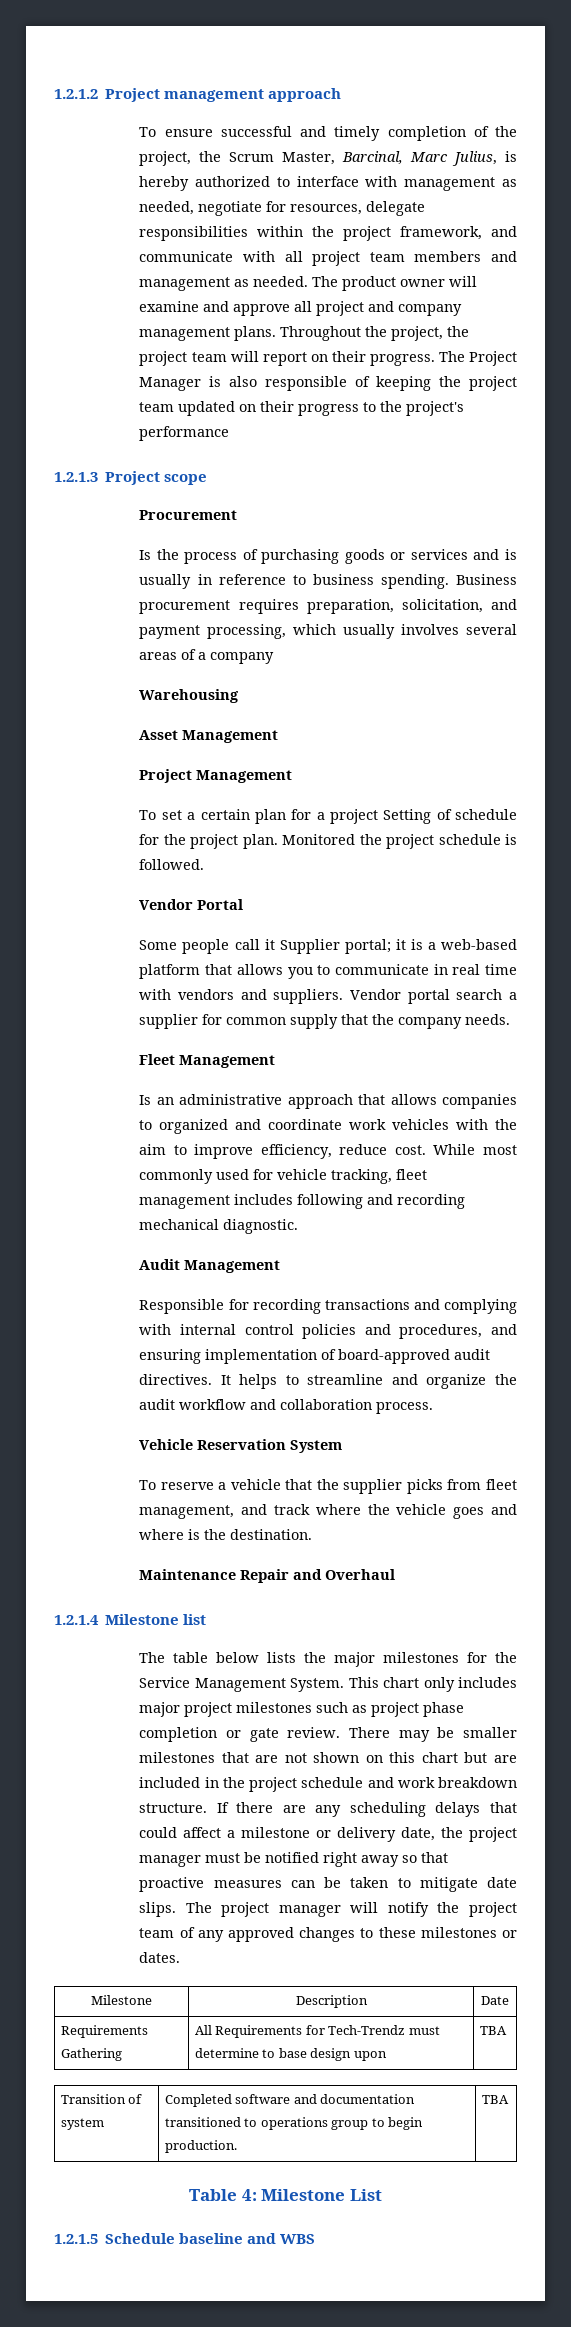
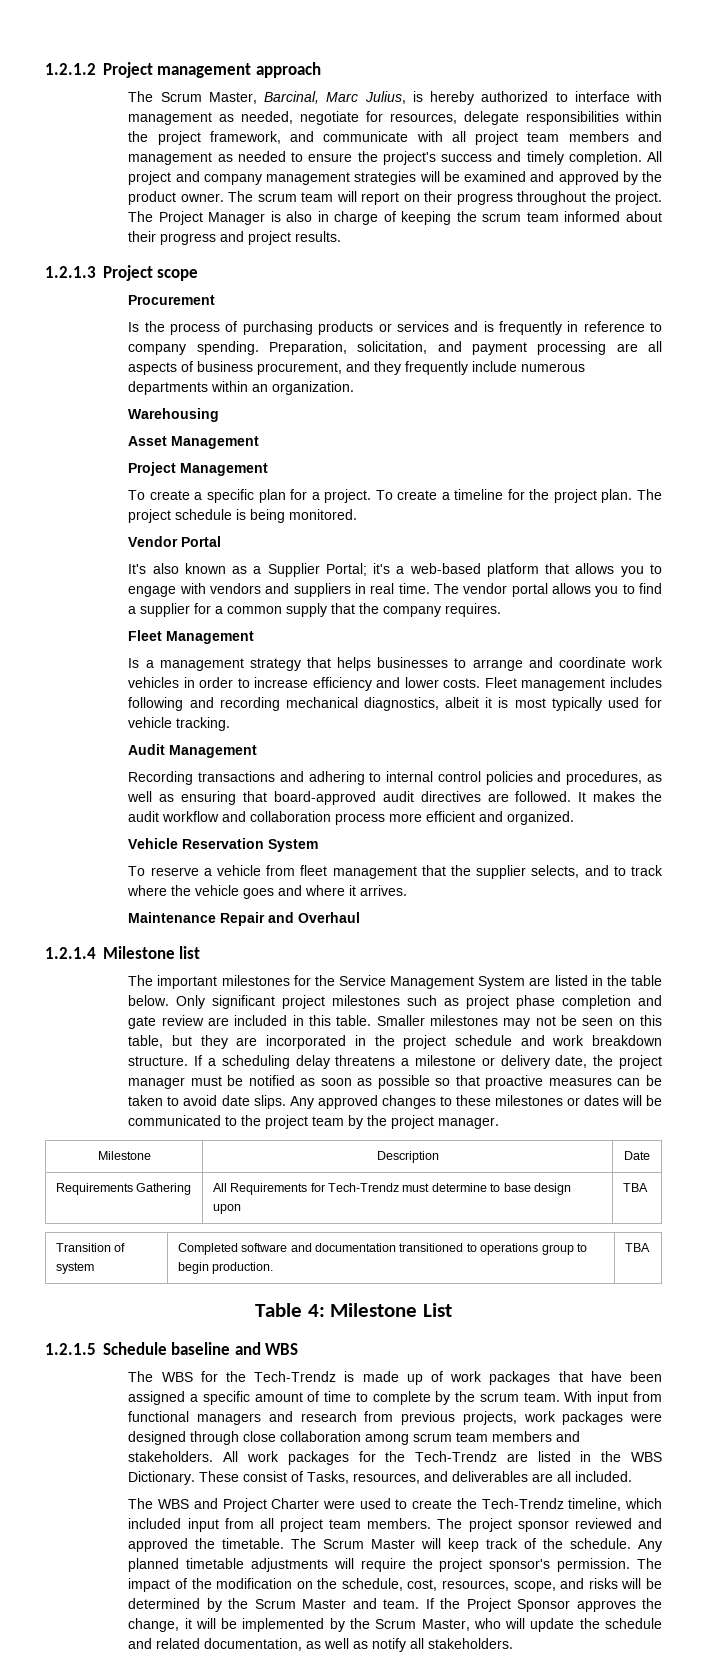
- To ensure successful and timely completion of the project, the Scrum Master, Barcinal, Marc Julius, is hereby authorized to interface with management as needed, negotiate for resources, delegate responsibilities within the project framework, and communicate with all project team members and management as needed. The product owner will examine and approve all project and company management plans. Throughout the project, the project team will report on their progress.
+ The Scrum Master, Barcinal, Marc Julius, is hereby authorized to interface with management as needed, negotiate for resources, delegate responsibilities within the project framework, and communicate with all project team members and management as needed to ensure the project's success and timely completion. All project and company management strategies will be examined and approved by the product owner. The scrum team will report on their progress throughout the project.
- The Project Manager is also responsible of keeping the project team updated on their progress to the project's performance
+ The Project Manager is also in charge of keeping the scrum team informed about their progress and project results.
- Is the process of purchasing goods or services and is usually in reference to business spending. Business procurement requires preparation, solicitation, and payment processing, which usually involves several areas of a company
+ Is the process of purchasing products or services and is frequently in reference to company spending. Preparation, solicitation, and payment processing are all aspects of business procurement, and they frequently include numerous departments within an organization.
- To set a certain plan for a project Setting of schedule for the project plan.
+ To create a specific plan for a project. To create a timeline for the project plan.
- Monitored the project schedule is followed.
+ The project schedule is being monitored.
- Some people call it Supplier portal; it is a web-based platform that allows you to communicate in real time with vendors and suppliers. Vendor portal search a supplier for common supply that the company needs.
+ It's also known as a Supplier Portal; it's a web-based platform that allows you to engage with vendors and suppliers in real time. The vendor portal allows you to find a supplier for a common supply that the company requires.
- Is an administrative approach that allows companies to organized and coordinate work vehicles with the aim to improve efficiency, reduce cost. While most commonly used for vehicle tracking, fleet management includes following and recording mechanical diagnostic.
+ Is a management strategy that helps businesses to arrange and coordinate work vehicles in order to increase efficiency and lower costs. Fleet management includes following and recording mechanical diagnostics, albeit it is most typically used for vehicle tracking.
  Audit Management
- Responsible for recording transactions and complying with internal control policies and procedures, and ensuring implementation of board-approved audit directives. It helps to streamline and organize the audit workflow and collaboration process.
+ Recording transactions and adhering to internal control policies and procedures, as well as ensuring that board-approved audit directives are followed. It makes the audit workflow and collaboration process more efficient and organized.
- To reserve a vehicle that the supplier picks from fleet management, and track where the vehicle goes and where is the destination.
+ To reserve a vehicle from fleet management that the supplier selects, and to track where the vehicle goes and where it arrives.
- The table below lists the major milestones for the Service Management System. This chart only includes major project milestones such as project phase completion or gate review. There may be smaller milestones that are not shown on this chart but are included in the project schedule and work breakdown structure.
+ The important milestones for the Service Management System are listed in the table below. Only significant project milestones such as project phase completion and gate review are included in this table. Smaller milestones may not be seen on this table, but they are incorporated in the project schedule and work breakdown structure.
- If there are any scheduling delays that could affect a milestone or delivery date, the project manager must be notified right away so that proactive measures can be taken to mitigate date slips.
+ If a scheduling delay threatens a milestone or delivery date, the project manager must be notified as soon as possible so that proactive measures can be taken to avoid date slips.
- The project manager will notify the project team of any approved changes to these milestones or dates.
+ Any approved changes to these milestones or dates will be communicated to the project team by the project manager.
+ The WBS for the Tech-Trendz is made up of work packages that have been assigned a specific amount of time to complete by the scrum team. With input from functional managers and research from previous projects, work packages were designed through close collaboration among scrum team members and stakeholders. All work packages for the Tech-Trendz are listed in the WBS Dictionary. These consist of Tasks, resources, and deliverables are all included.
+ The WBS and Project Charter were used to create the Tech-Trendz timeline, which included input from all project team members. The project sponsor reviewed and approved the timetable. The Scrum Master will keep track of the schedule. Any planned timetable adjustments will require the project sponsor's permission. The impact of the modification on the schedule, cost, resources, scope, and risks will be determined by the Scrum Master and team. If the Project Sponsor approves the change, it will be implemented by the Scrum Master, who will update the schedule and related documentation, as well as notify all stakeholders.

